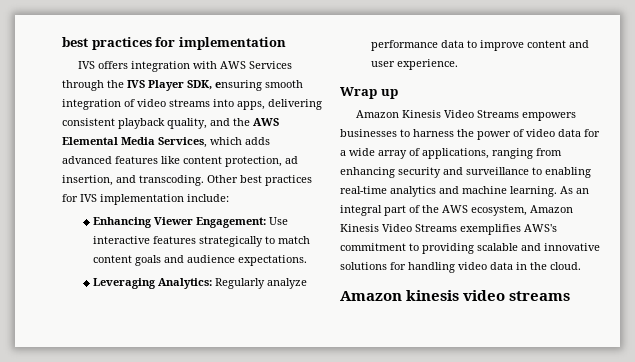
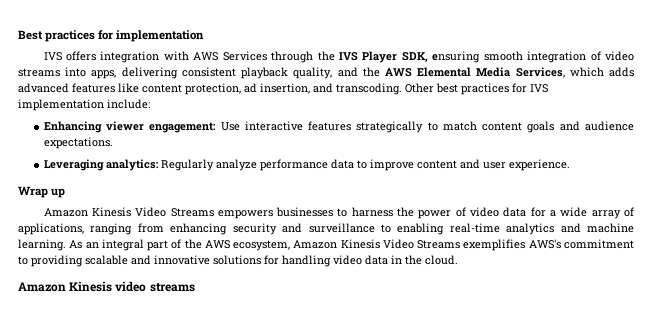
- best practices for implementation
+ Best practices for implementation
- Enhancing Viewer Engagement: Use interactive features strategically to match content goals and audience expectations.
+ Enhancing viewer engagement: Use interactive features strategically to match content goals and audience expectations.
- Leveraging Analytics: Regularly analyze performance data to improve content and user experience.
+ Leveraging analytics: Regularly analyze performance data to improve content and user experience.
- Amazon kinesis video streams
+ Amazon Kinesis video streams

